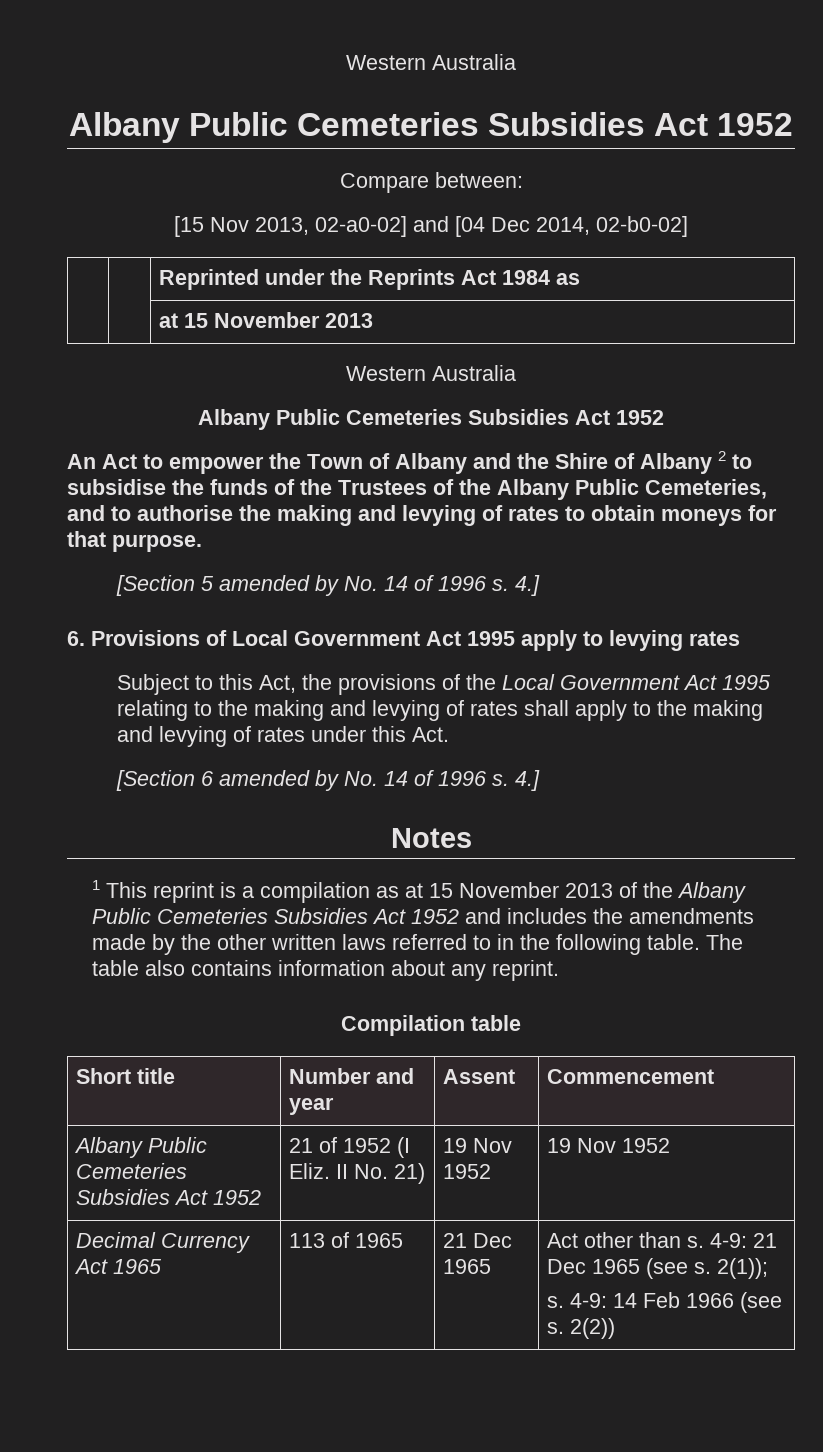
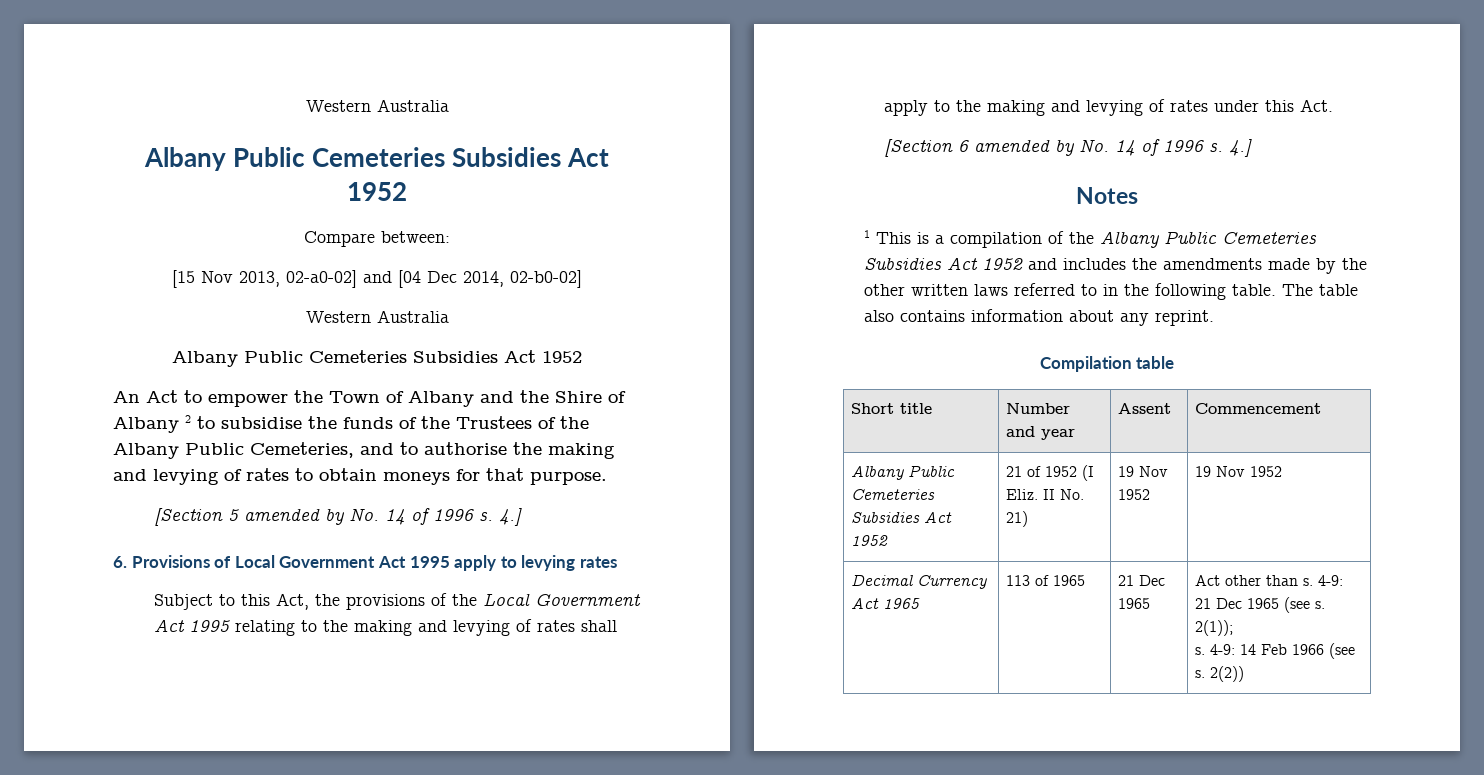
- | | Reprinted under the Reprints Act 1984 as
- | | at 15 November 2013
- 1 This reprint is a compilation as at 15 November 2013 of the Albany Public Cemeteries Subsidies Act 1952 and includes the amendments made by the other written laws referred to in the following table.
+ 1 This is a compilation of the Albany Public Cemeteries Subsidies Act 1952 and includes the amendments made by the other written laws referred to in the following table.

